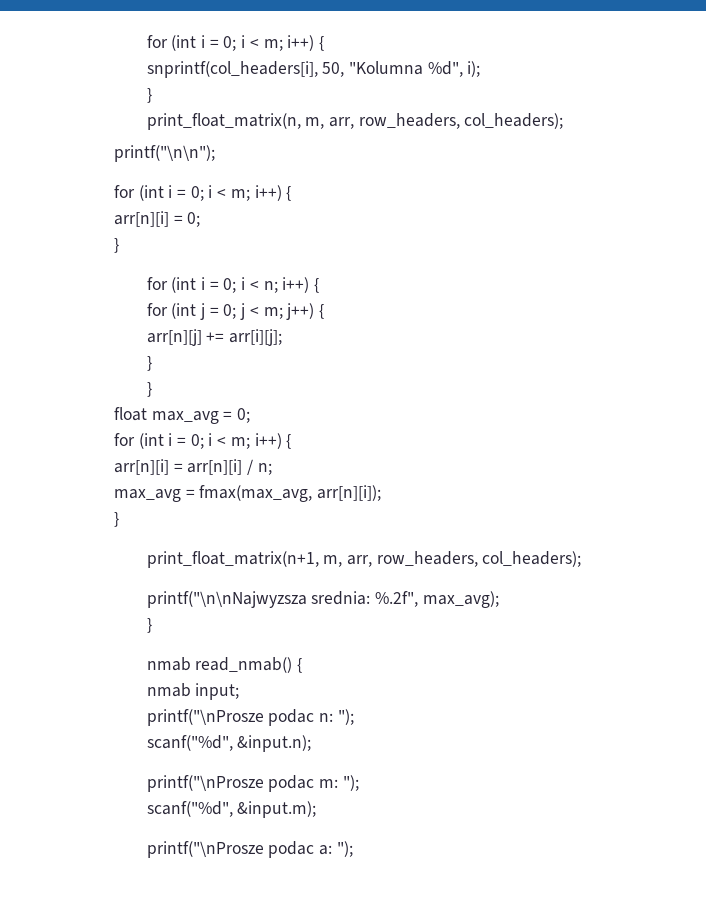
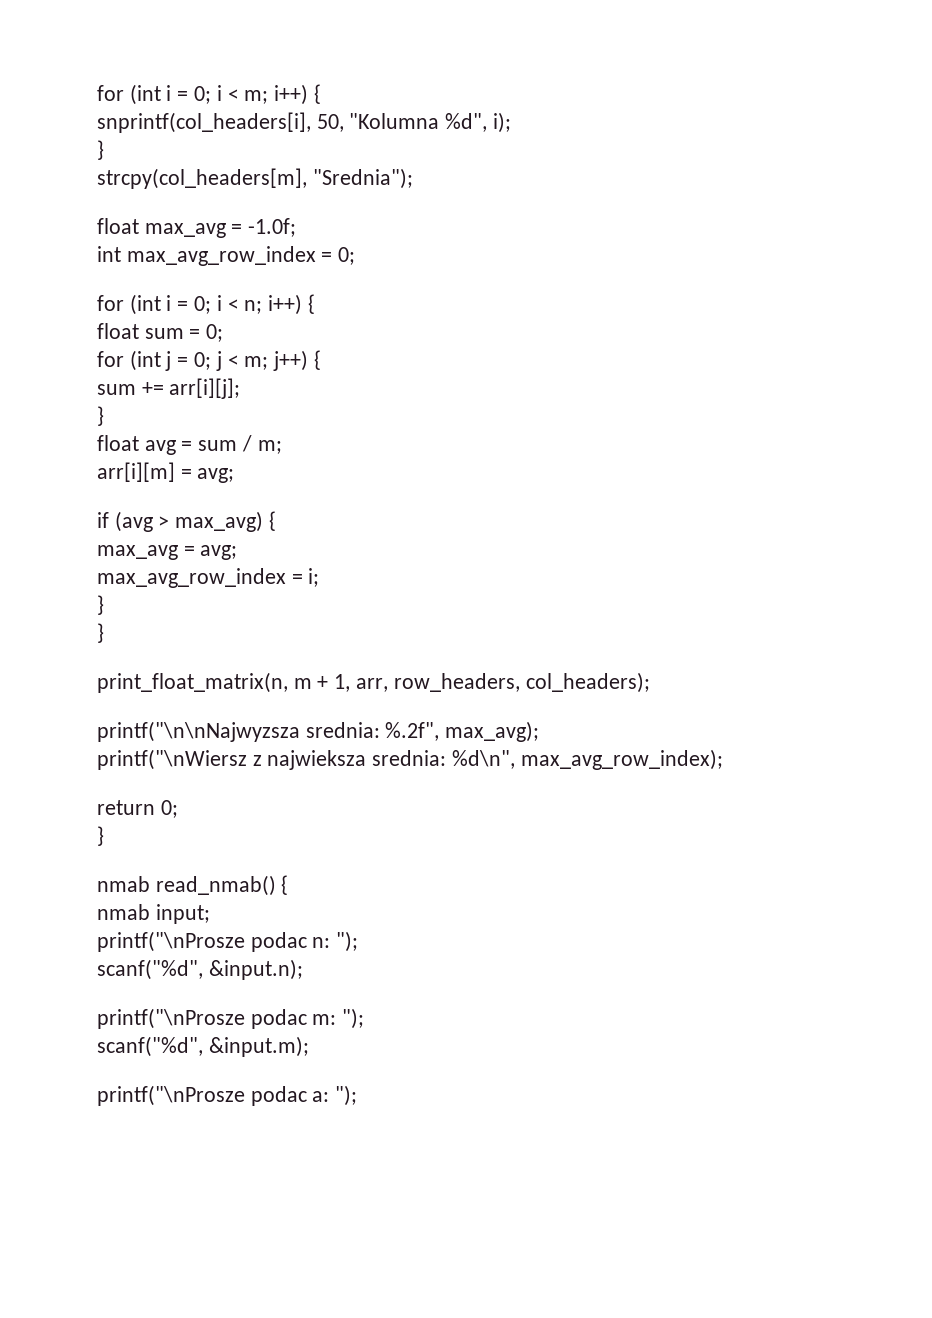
- print_float_matrix(n, m, arr, row_headers, col_headers);
- printf("\n\n");
- for (int i = 0; i < m; i++) {
- arr[n][i] = 0;
- }
+ strcpy(col_headers[m], "Srednia");
+ float max_avg = -1.0f;
+ int max_avg_row_index = 0;
+ float sum = 0;
- arr[n][j] += arr[i][j];
+ sum += arr[i][j];
+ }
+ float avg = sum / m;
+ arr[i][m] = avg;
+ if (avg > max_avg) {
+ max_avg = avg;
+ max_avg_row_index = i;
  }
  }
- float max_avg = 0;
- for (int i = 0; i < m; i++) {
- arr[n][i] = arr[n][i] / n;
- max_avg = fmax(max_avg, arr[n][i]);
- }
- print_float_matrix(n+1, m, arr, row_headers, col_headers);
+ print_float_matrix(n, m + 1, arr, row_headers, col_headers);
+ printf("\nWiersz z najwieksza srednia: %d\n", max_avg_row_index);
+ return 0;

